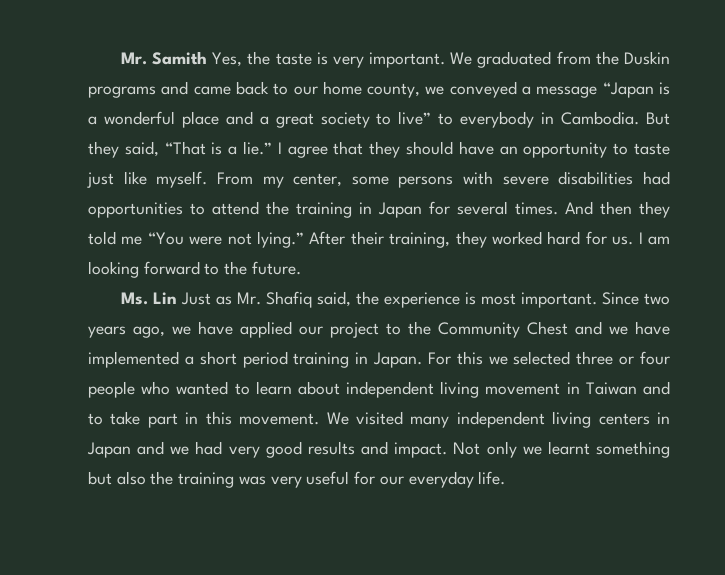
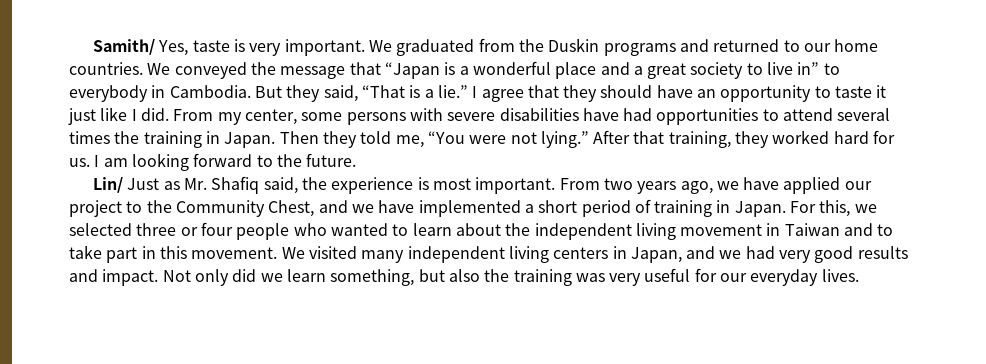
- Mr. Samith Yes, the taste is very important.
+ Samith/ Yes, taste is very important.
- We graduated from the Duskin programs and came back to our home county, we conveyed a message “Japan is a wonderful place and a great society to live” to everybody in Cambodia.
+ We graduated from the Duskin programs and returned to our home countries. We conveyed the message that “Japan is a wonderful place and a great society to live in” to everybody in Cambodia.
- I agree that they should have an opportunity to taste just like myself.
+ I agree that they should have an opportunity to taste it just like I did.
- From my center, some persons with severe disabilities had opportunities to attend the training in Japan for several times. And then they told me “You were not lying.”
+ From my center, some persons with severe disabilities have had opportunities to attend several times the training in Japan. Then they told me, “You were not lying.”
- After their training, they worked hard for us.
+ After that training, they worked hard for us.
- Ms. Lin Just as Mr. Shafiq said, the experience is most important.
+ Lin/ Just as Mr. Shafiq said, the experience is most important.
- Since two years ago, we have applied our project to the Community Chest and we have implemented a short period training in Japan.
+ From two years ago, we have applied our project to the Community Chest, and we have implemented a short period of training in Japan.
- For this we selected three or four people who wanted to learn about independent living movement in Taiwan and to take part in this movement.
+ For this, we selected three or four people who wanted to learn about the independent living movement in Taiwan and to take part in this movement.
- We visited many independent living centers in Japan and we had very good results and impact.
+ We visited many independent living centers in Japan, and we had very good results and impact.
- Not only we learnt something but also the training was very useful for our everyday life.
+ Not only did we learn something, but also the training was very useful for our everyday lives.

